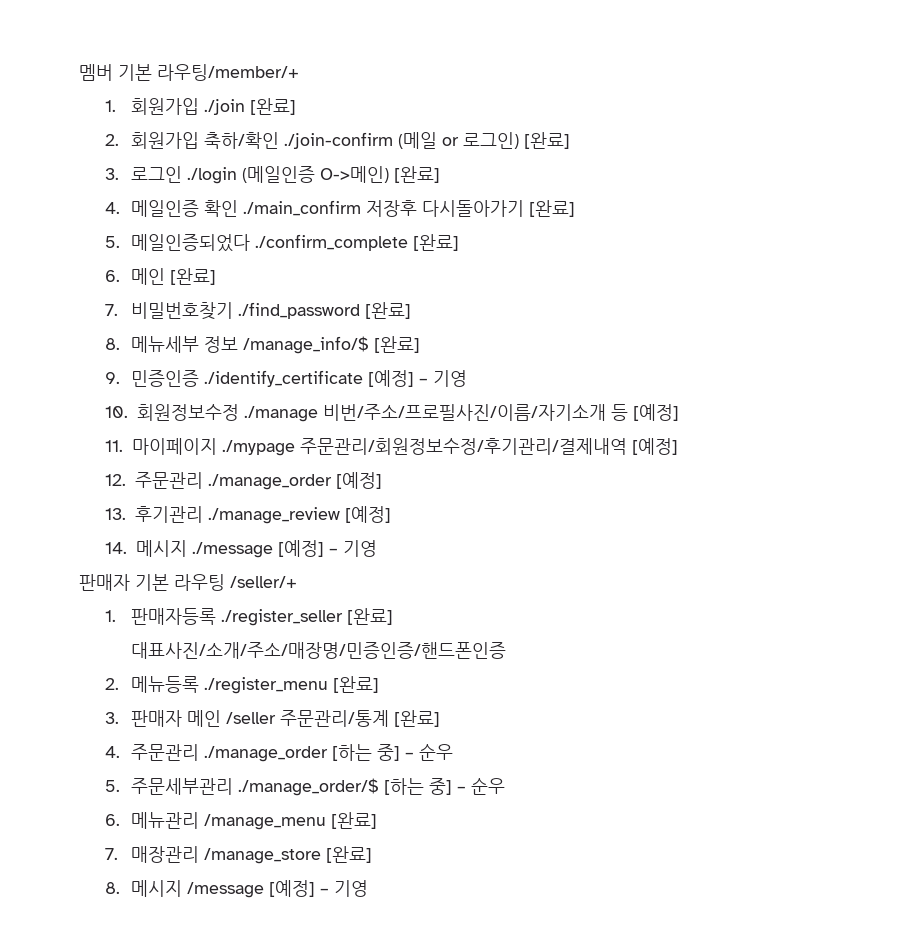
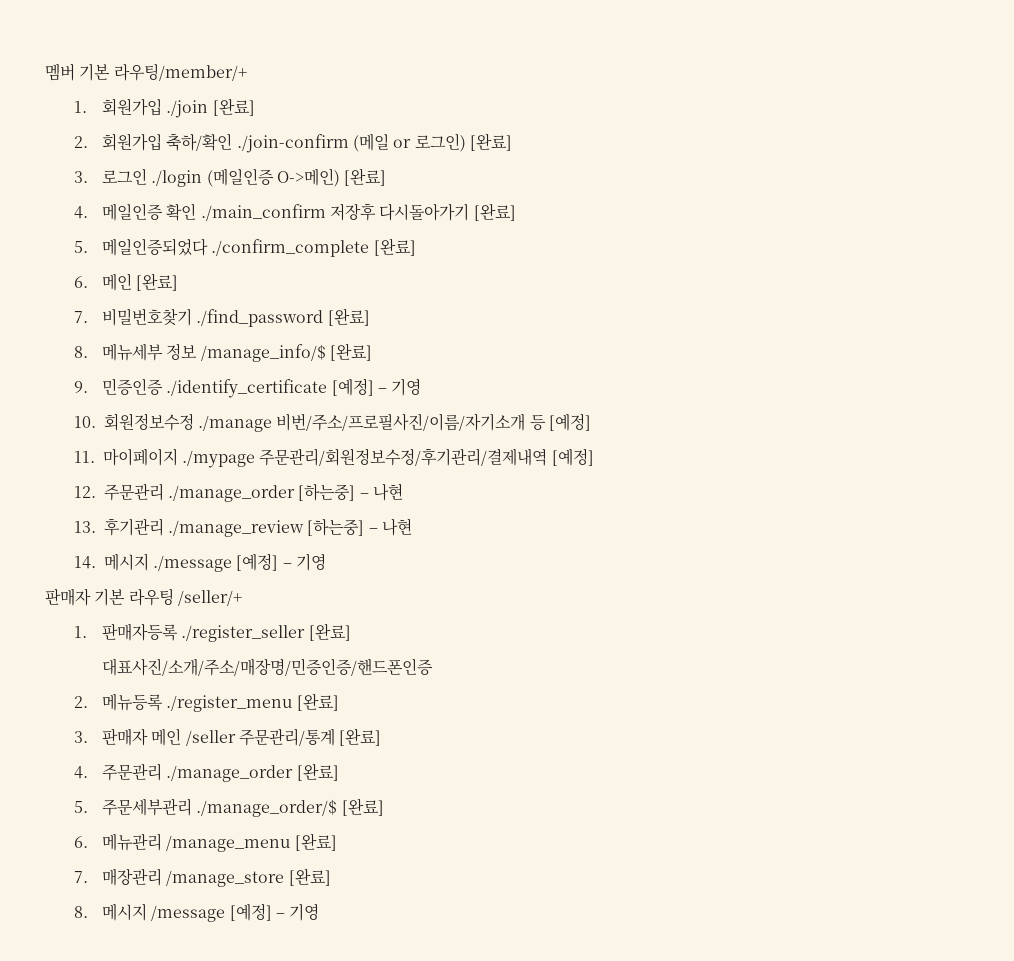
- 12. 주문관리 ./manage_order [예정]
+ 12. 주문관리 ./manage_order [하는중] – 나현
- 13. 후기관리 ./manage_review [예정]
+ 13. 후기관리 ./manage_review [하는중] – 나현
- 4. 주문관리 ./manage_order [하는 중] – 순우
+ 4. 주문관리 ./manage_order [완료]
- 5. 주문세부관리 ./manage_order/$ [하는 중] – 순우
+ 5. 주문세부관리 ./manage_order/$ [완료]

